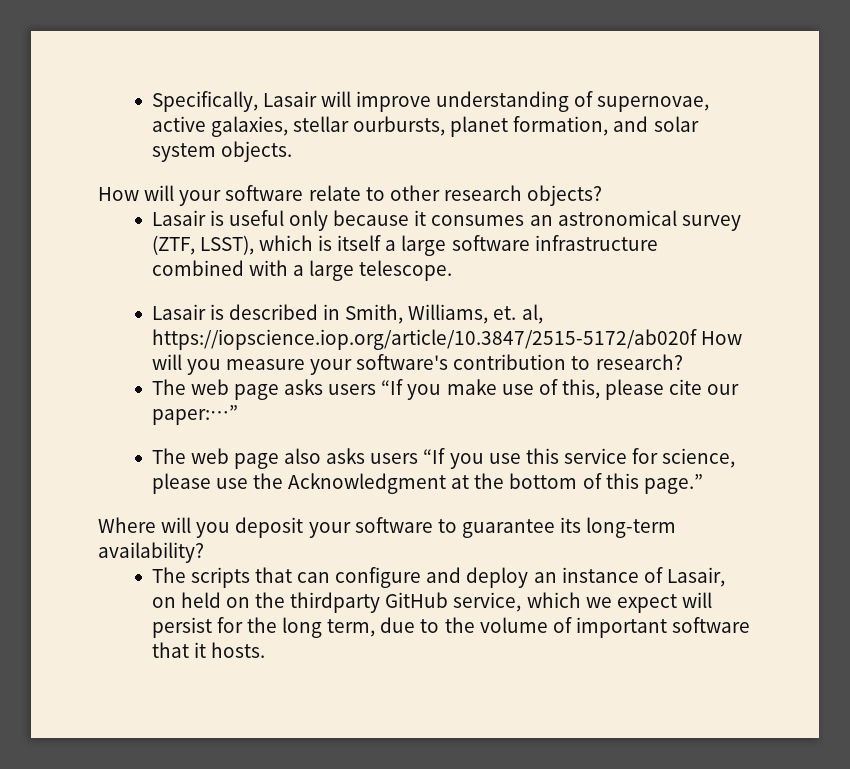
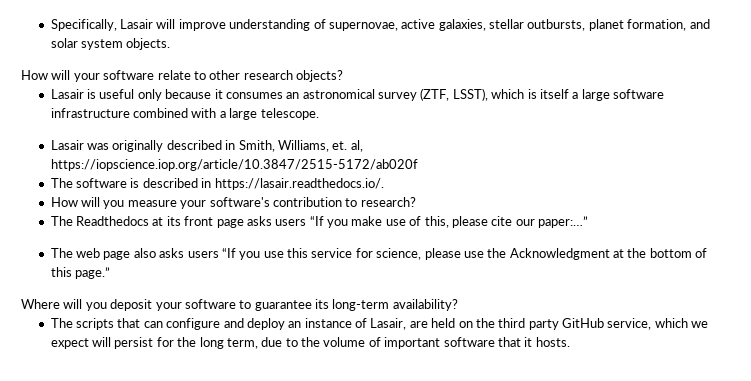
- Specifically, Lasair will improve understanding of supernovae, active galaxies, stellar ourbursts, planet formation, and solar system objects.
+ Specifically, Lasair will improve understanding of supernovae, active galaxies, stellar outbursts, planet formation, and solar system objects.
- Lasair is described in Smith, Williams, et. al, https://iopscience.iop.org/article/10.3847/2515-5172/ab020f How will you measure your software's contribution to research?
+ Lasair was originally described in Smith, Williams, et. al, https://iopscience.iop.org/article/10.3847/2515-5172/ab020f
+ The software is described in https://lasair.readthedocs.io/.
+ How will you measure your software's contribution to research?
- The web page asks users “If you make use of this, please cite our paper:…”
+ The Readthedocs at its front page asks users “If you make use of this, please cite our paper:…”
- The scripts that can configure and deploy an instance of Lasair, on held on the thirdparty GitHub service, which we expect will persist for the long term, due to the volume of important software that it hosts.
+ The scripts that can configure and deploy an instance of Lasair, are held on the third party GitHub service, which we expect will persist for the long term, due to the volume of important software that it hosts.

